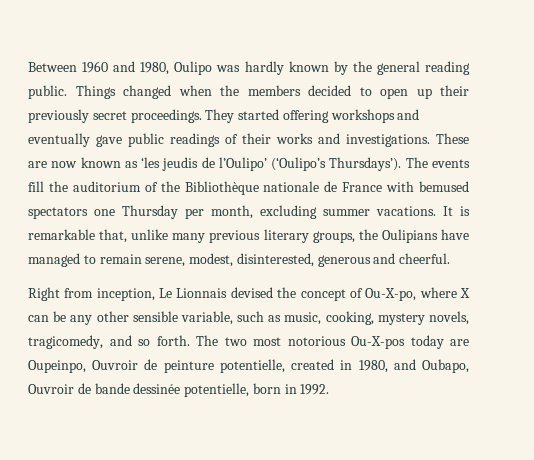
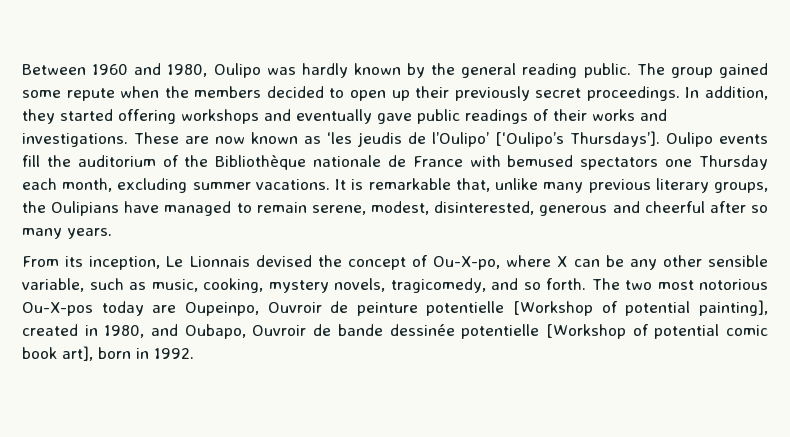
- Things changed when the members decided to open up their previously secret proceedings.
+ The group gained some repute when the members decided to open up their previously secret proceedings.
- They started offering workshops and eventually gave public readings of their works and investigations.
+ In addition, they started offering workshops and eventually gave public readings of their works and investigations.
- These are now known as ‘les jeudis de l’Oulipo’ (‘Oulipo’s Thursdays’). The events fill the auditorium of the Bibliothèque nationale de France with bemused spectators one Thursday per month, excluding summer vacations.
+ These are now known as ‘les jeudis de l’Oulipo’ [‘Oulipo’s Thursdays’]. Oulipo events fill the auditorium of the Bibliothèque nationale de France with bemused spectators one Thursday each month, excluding summer vacations.
- It is remarkable that, unlike many previous literary groups, the Oulipians have managed to remain serene, modest, disinterested, generous and cheerful.
- Right from inception, Le Lionnais devised the concept of Ou-X-po, where X can be any other sensible variable, such as music, cooking, mystery novels, tragicomedy, and so forth.
+ It is remarkable that, unlike many previous literary groups, the Oulipians have managed to remain serene, modest, disinterested, generous and cheerful after so many years.
+ From its inception, Le Lionnais devised the concept of Ou-X-po, where X can be any other sensible variable, such as music, cooking, mystery novels, tragicomedy, and so forth.
- The two most notorious Ou-X-pos today are Oupeinpo, Ouvroir de peinture potentielle, created in 1980, and Oubapo, Ouvroir de bande dessinée potentielle, born in 1992.
+ The two most notorious Ou-X-pos today are Oupeinpo, Ouvroir de peinture potentielle [Workshop of potential painting], created in 1980, and Oubapo, Ouvroir de bande dessinée potentielle [Workshop of potential comic book art], born in 1992.

